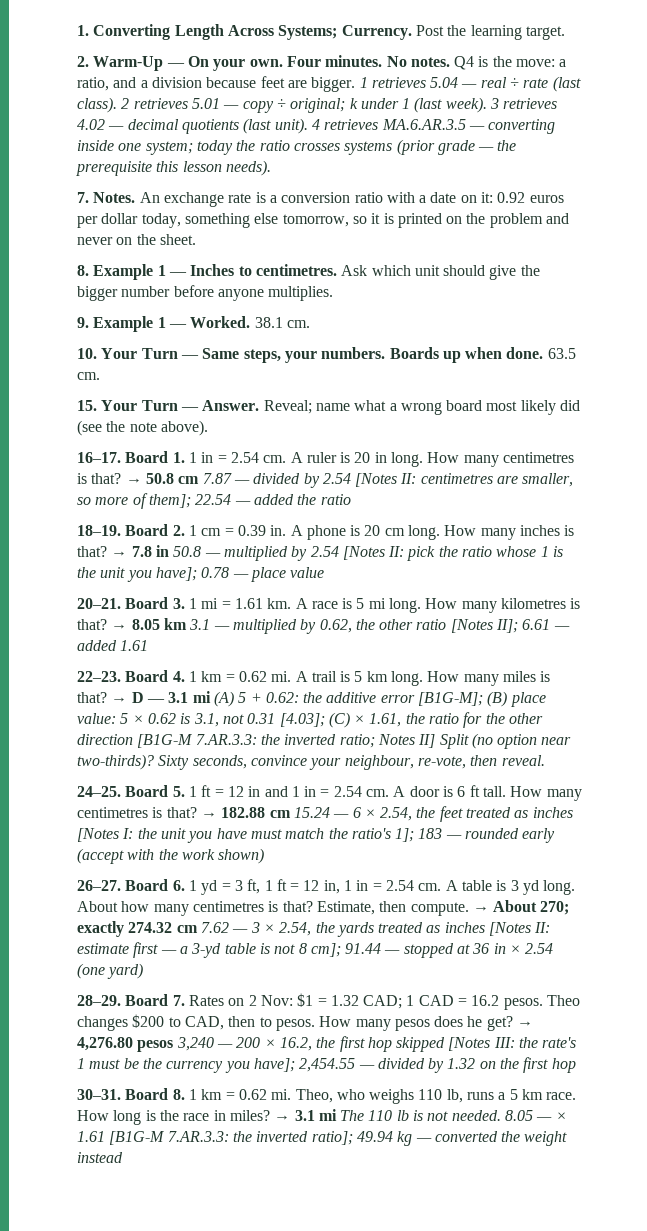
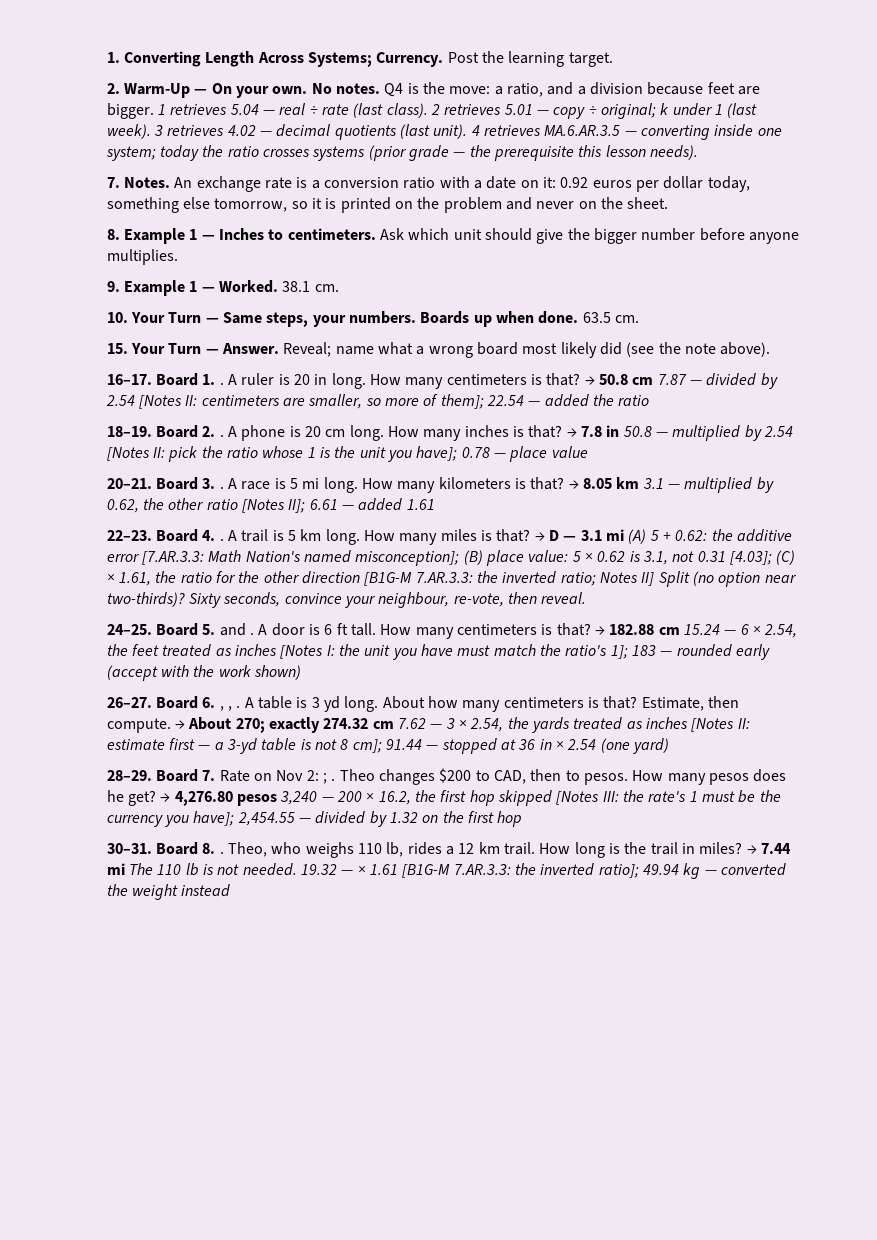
- Four minutes.
- 8. Example 1 — Inches to centimetres.
+ 8. Example 1 — Inches to centimeters.
- Board 1. 1 in = 2.54 cm.
+ Board 1. .
- A ruler is 20 in long. How many centimetres is that?
+ A ruler is 20 in long. How many centimeters is that?
- → 50.8 cm 7.87 — divided by 2.54 [Notes II: centimetres are smaller, so more of them]; 22.54 — added the ratio
+ → 50.8 cm 7.87 — divided by 2.54 [Notes II: centimeters are smaller, so more of them]; 22.54 — added the ratio
- Board 2. 1 cm = 0.39 in.
+ Board 2. .
- Board 3. 1 mi = 1.61 km.
+ Board 3. .
- How many kilometres is that?
+ How many kilometers is that?
- Board 4. 1 km = 0.62 mi.
+ Board 4. .
- → D — 3.1 mi (A) 5 + 0.62: the additive error [B1G-M]; (B) place value: 5 × 0.62 is 3.1, not 0.31 [4.03]; (C) × 1.61, the ratio for the other direction [B1G-M 7.AR.3.3: the inverted ratio; Notes II] Split (no option near two-thirds)?
+ → D — 3.1 mi (A) 5 + 0.62: the additive error [7.AR.3.3: Math Nation's named misconception]; (B) place value: 5 × 0.62 is 3.1, not 0.31 [4.03]; (C) × 1.61, the ratio for the other direction [B1G-M 7.AR.3.3: the inverted ratio; Notes II] Split (no option near two-thirds)?
- Board 5. 1 ft = 12 in and 1 in = 2.54 cm.
+ Board 5. and .
- A door is 6 ft tall. How many centimetres is that?
+ A door is 6 ft tall. How many centimeters is that?
- Board 6. 1 yd = 3 ft, 1 ft = 12 in, 1 in = 2.54 cm.
+ Board 6. , , .
- About how many centimetres is that?
+ About how many centimeters is that?
- Board 7. Rates on 2 Nov: $1 = 1.32 CAD; 1 CAD = 16.2 pesos.
+ Board 7. Rate on Nov 2: ; .
- Board 8. 1 km = 0.62 mi.
+ Board 8. .
- Theo, who weighs 110 lb, runs a 5 km race.
+ Theo, who weighs 110 lb, rides a 12 km trail.
- How long is the race in miles?
+ How long is the trail in miles?
- → 3.1 mi The 110 lb is not needed.
+ → 7.44 mi The 110 lb is not needed.
- 8.05 — × 1.61 [B1G-M 7.AR.3.3: the inverted ratio]; 49.94 kg — converted the weight instead
+ 19.32 — × 1.61 [B1G-M 7.AR.3.3: the inverted ratio]; 49.94 kg — converted the weight instead

